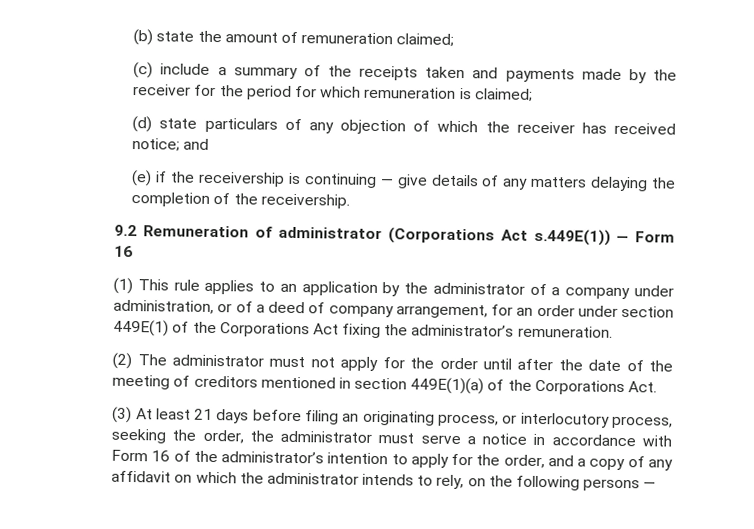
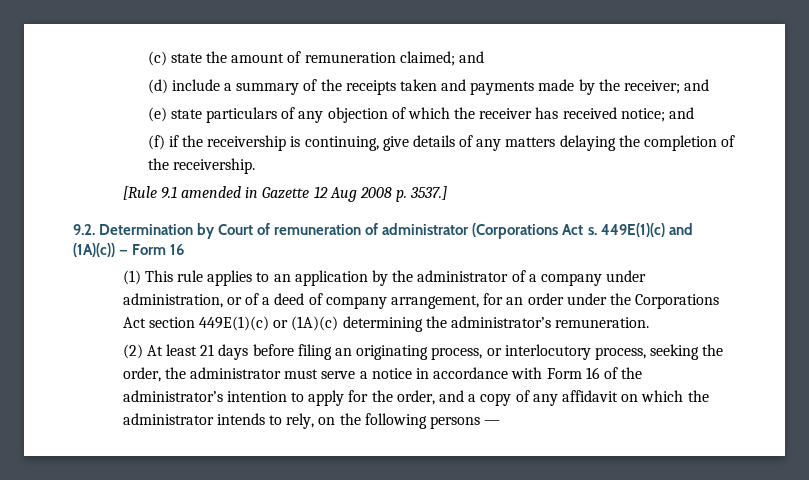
- (b) state the amount of remuneration claimed;
- (c) include a summary of the receipts taken and payments made by the receiver for the period for which remuneration is claimed;
- (d) state particulars of any objection of which the receiver has received notice; and
+ (c) state the amount of remuneration claimed; and
+ (d) include a summary of the receipts taken and payments made by the receiver; and
+ (e) state particulars of any objection of which the receiver has received notice; and
- (e) if the receivership is continuing — give details of any matters delaying the completion of the receivership.
+ (f) if the receivership is continuing, give details of any matters delaying the completion of the receivership.
- 9.2 Remuneration of administrator (Corporations Act s.449E(1)) — Form 16
+ [Rule 9.1 amended in Gazette 12 Aug 2008 p. 3537.]
+ 9.2. Determination by Court of remuneration of administrator (Corporations Act s. 449E(1)(c) and (1A)(c)) — Form 16
- (1) This rule applies to an application by the administrator of a company under administration, or of a deed of company arrangement, for an order under section 449E(1) of the Corporations Act fixing the administrator’s remuneration.
- (2) The administrator must not apply for the order until after the date of the meeting of creditors mentioned in section 449E(1)(a) of the Corporations Act.
- (3) At least 21 days before filing an originating process, or interlocutory process, seeking the order, the administrator must serve a notice in accordance with Form 16 of the administrator’s intention to apply for the order, and a copy of any affidavit on which the administrator intends to rely, on the following persons —
+ (1) This rule applies to an application by the administrator of a company under administration, or of a deed of company arrangement, for an order under the Corporations Act section 449E(1)(c) or (1A)(c) determining the administrator’s remuneration.
+ (2) At least 21 days before filing an originating process, or interlocutory process, seeking the order, the administrator must serve a notice in accordance with Form 16 of the administrator’s intention to apply for the order, and a copy of any affidavit on which the administrator intends to rely, on the following persons —

